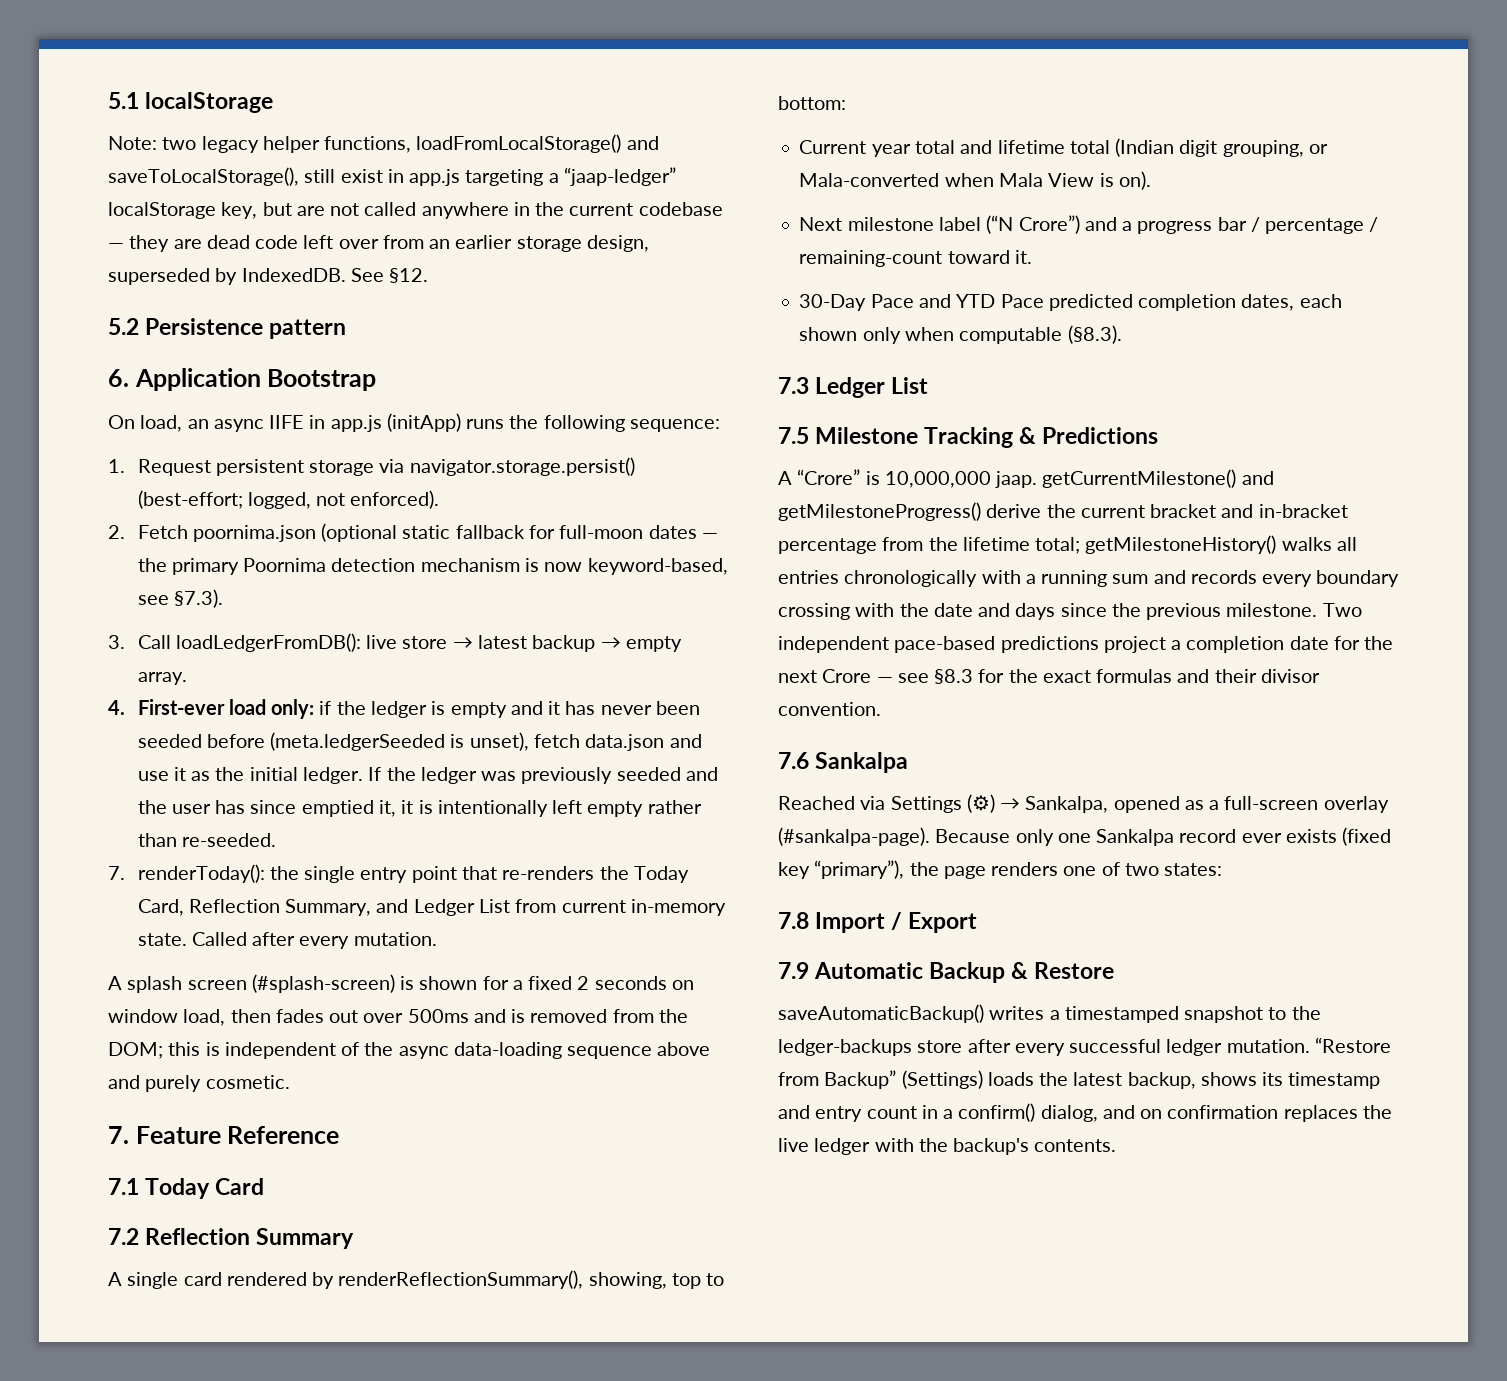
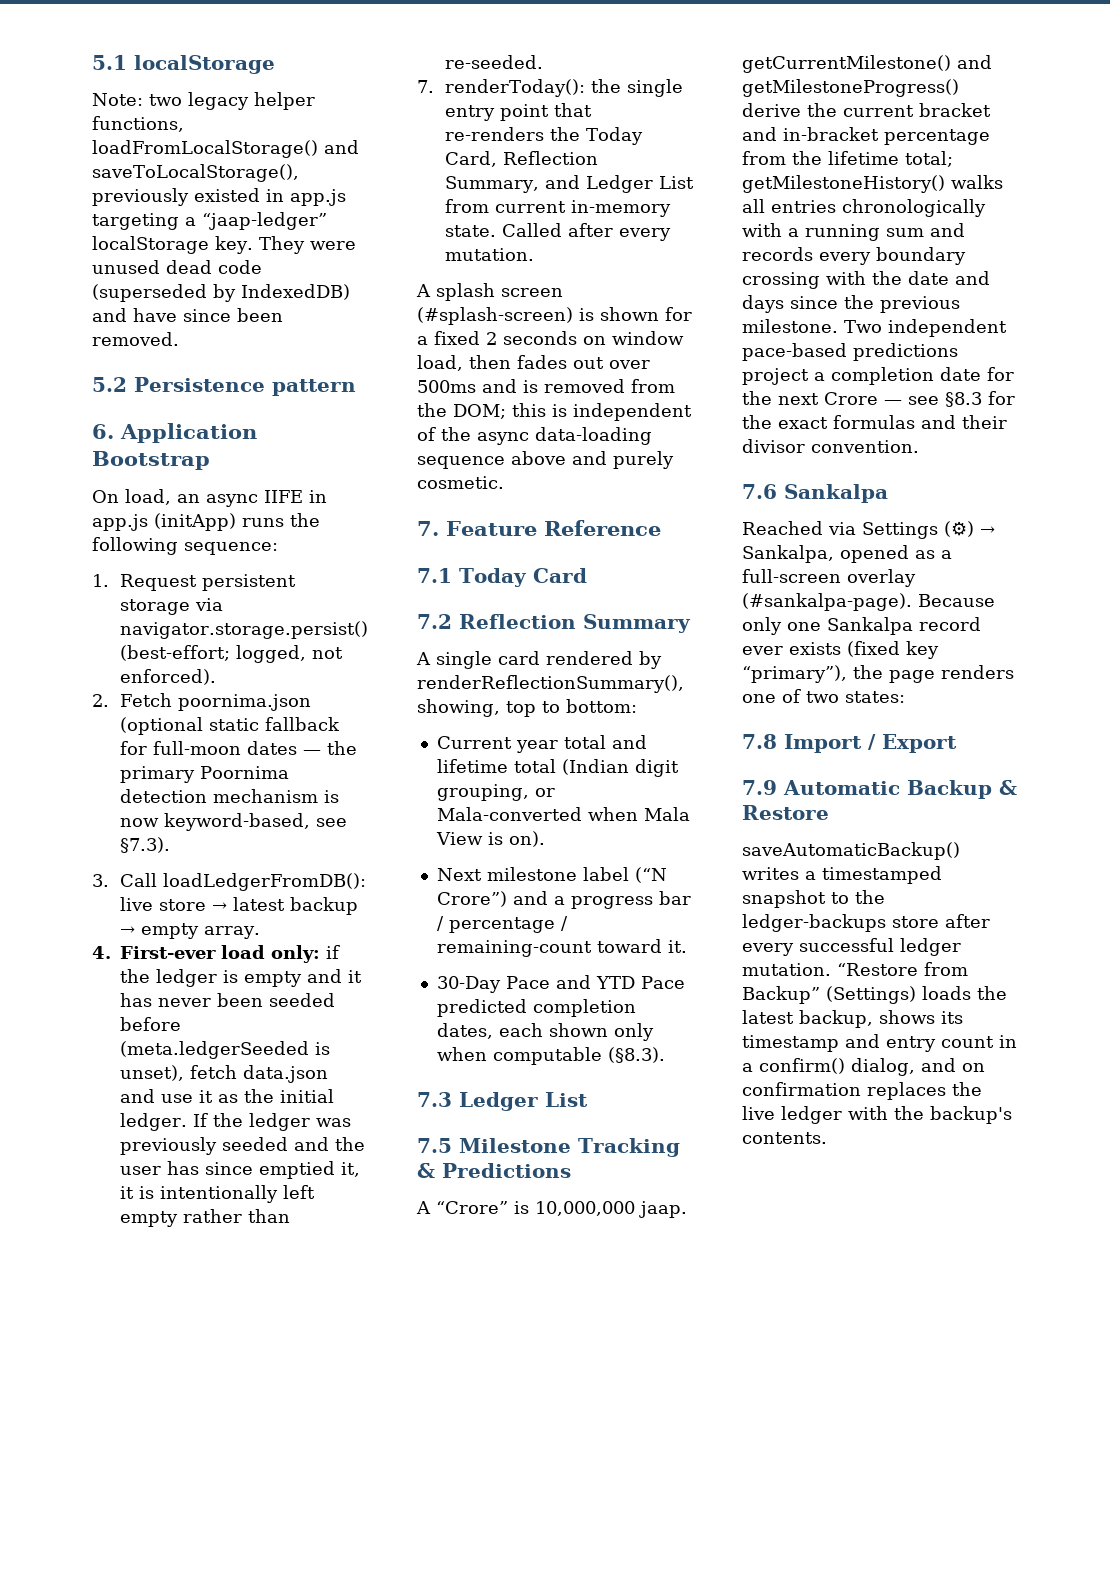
- Note: two legacy helper functions, loadFromLocalStorage() and saveToLocalStorage(), still exist in app.js targeting a “jaap-ledger” localStorage key, but are not called anywhere in the current codebase — they are dead code left over from an earlier storage design, superseded by IndexedDB. See §12.
+ Note: two legacy helper functions, loadFromLocalStorage() and saveToLocalStorage(), previously existed in app.js targeting a “jaap-ledger” localStorage key. They were unused dead code (superseded by IndexedDB) and have since been removed.

